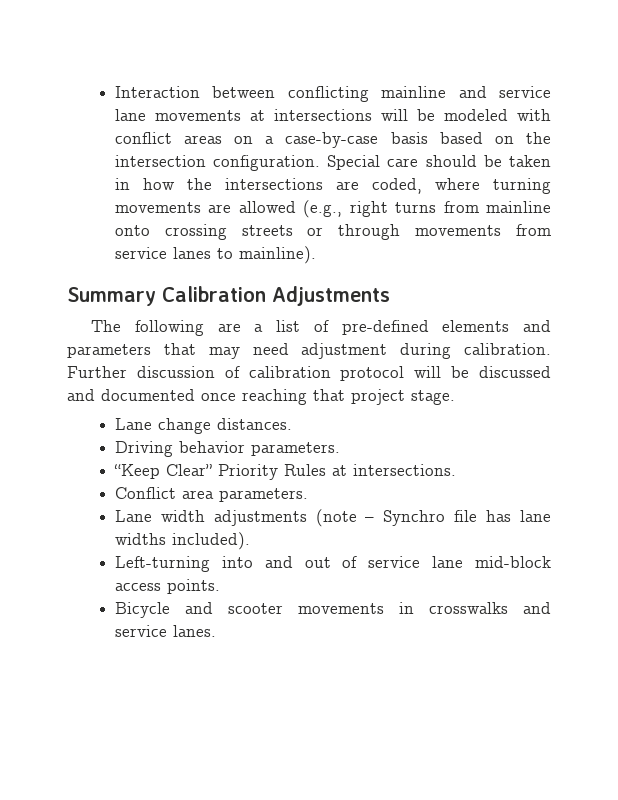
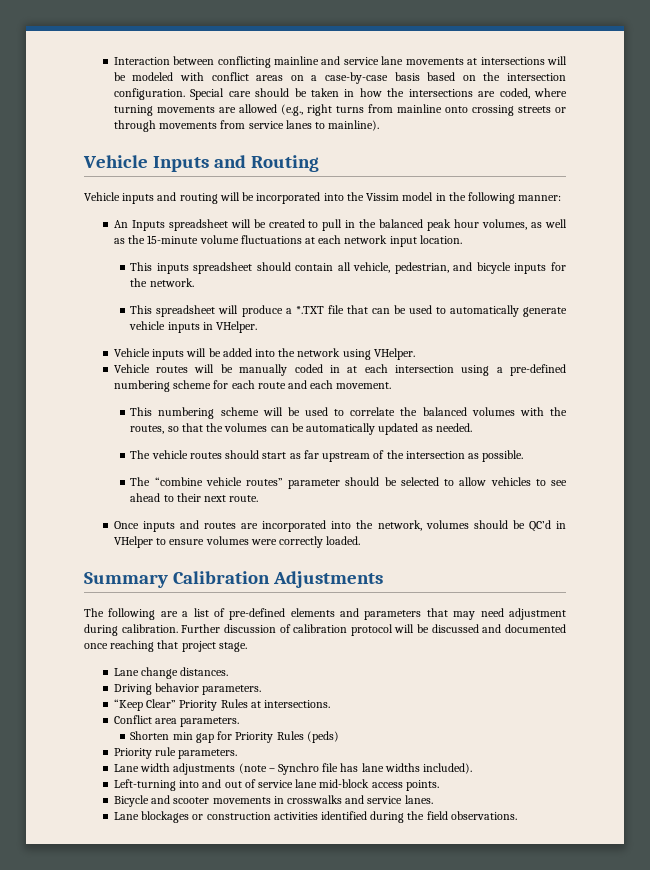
+ Vehicle Inputs and Routing
+ Vehicle inputs and routing will be incorporated into the Vissim model in the following manner:
+ An Inputs spreadsheet will be created to pull in the balanced peak hour volumes, as well as the 15-minute volume fluctuations at each network input location.
+ This inputs spreadsheet should contain all vehicle, pedestrian, and bicycle inputs for the network.
+ This spreadsheet will produce a *.TXT file that can be used to automatically generate vehicle inputs in VHelper.
+ Vehicle inputs will be added into the network using VHelper.
+ Vehicle routes will be manually coded in at each intersection using a pre-defined numbering scheme for each route and each movement.
+ This numbering scheme will be used to correlate the balanced volumes with the routes, so that the volumes can be automatically updated as needed.
+ The vehicle routes should start as far upstream of the intersection as possible.
+ The “combine vehicle routes” parameter should be selected to allow vehicles to see ahead to their next route.
+ Once inputs and routes are incorporated into the network, volumes should be QC’d in VHelper to ensure volumes were correctly loaded.
+ Shorten min gap for Priority Rules (peds)
+ Priority rule parameters.
+ Lane blockages or construction activities identified during the field observations.

